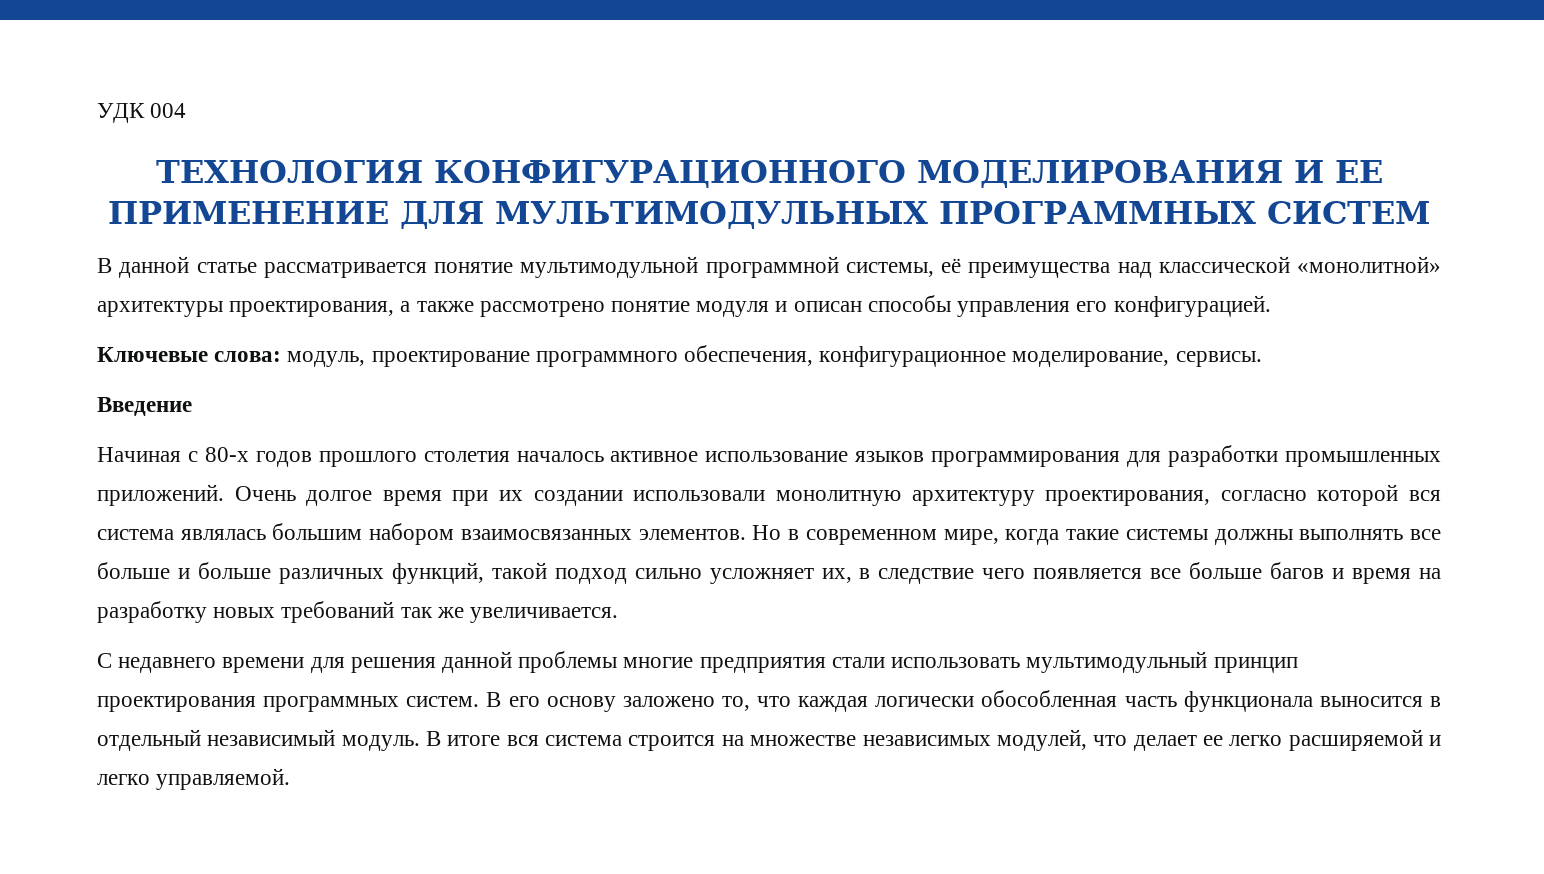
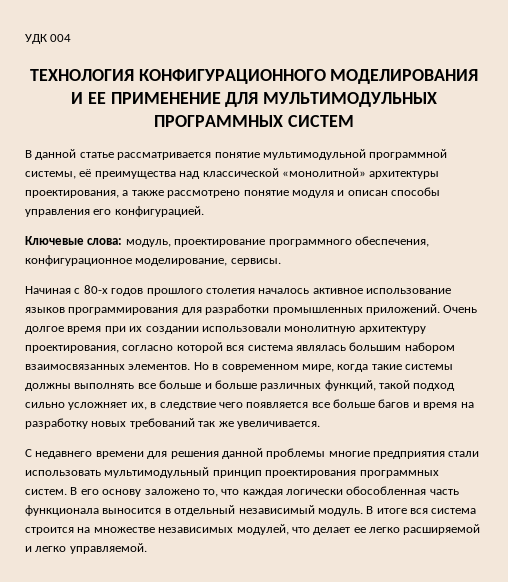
- Введение

